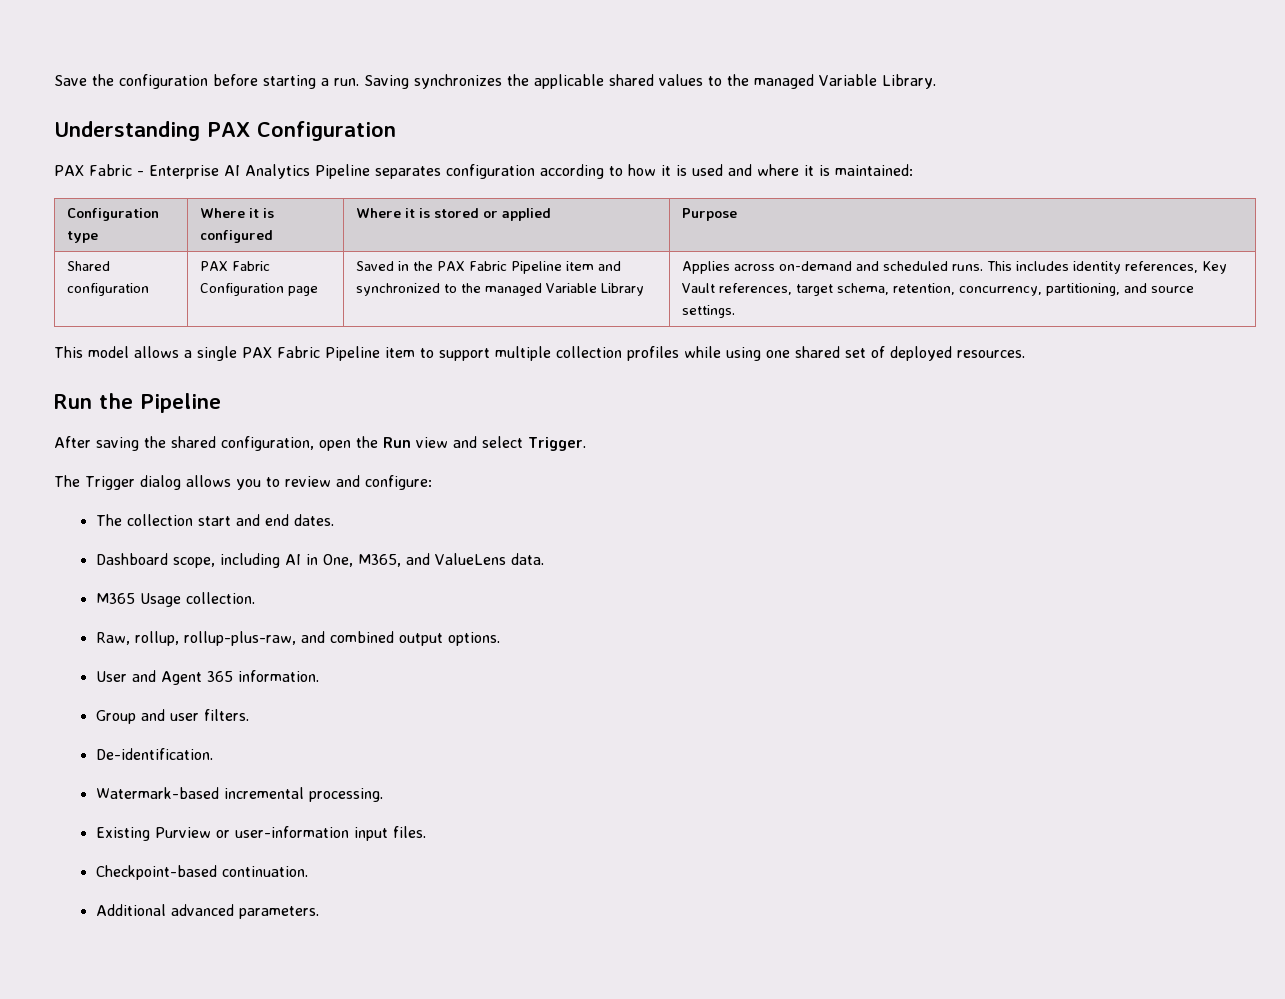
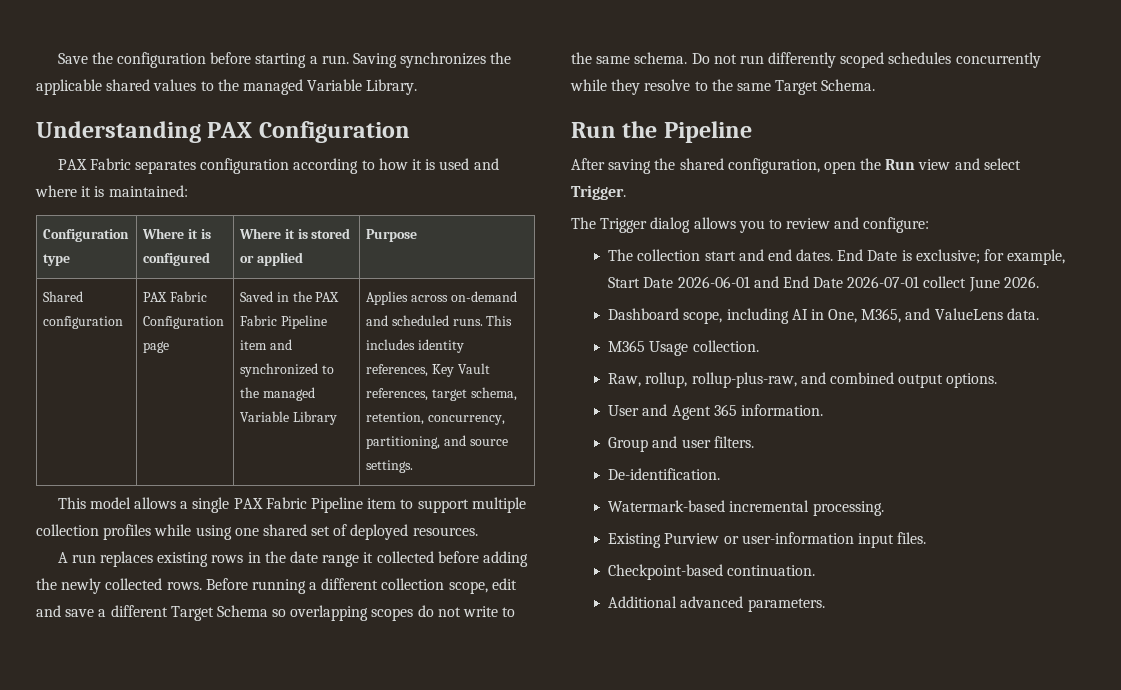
- PAX Fabric - Enterprise AI Analytics Pipeline separates configuration according to how it is used and where it is maintained:
+ PAX Fabric separates configuration according to how it is used and where it is maintained:
+ A run replaces existing rows in the date range it collected before adding the newly collected rows. Before running a different collection scope, edit and save a different Target Schema so overlapping scopes do not write to the same schema. Do not run differently scoped schedules concurrently while they resolve to the same Target Schema.
+ End Date is exclusive; for example, Start Date 2026-06-01 and End Date 2026-07-01 collect June 2026.

